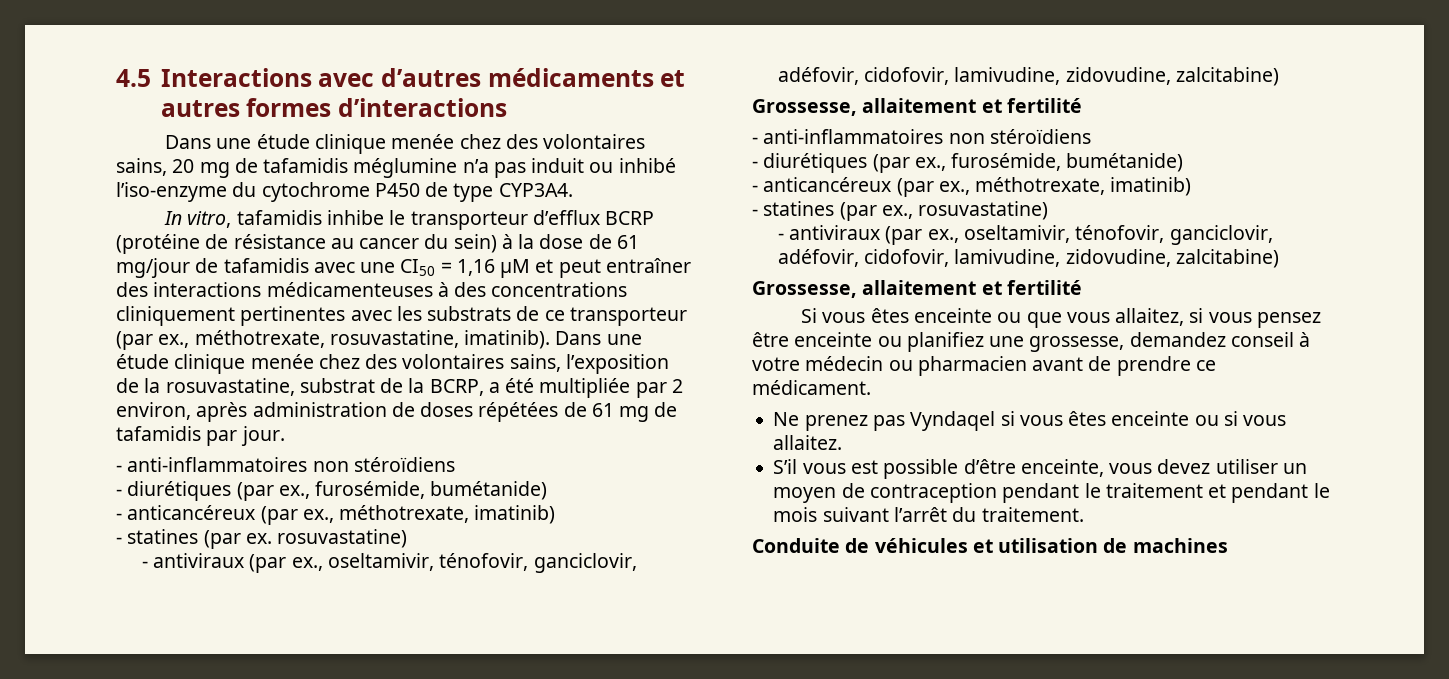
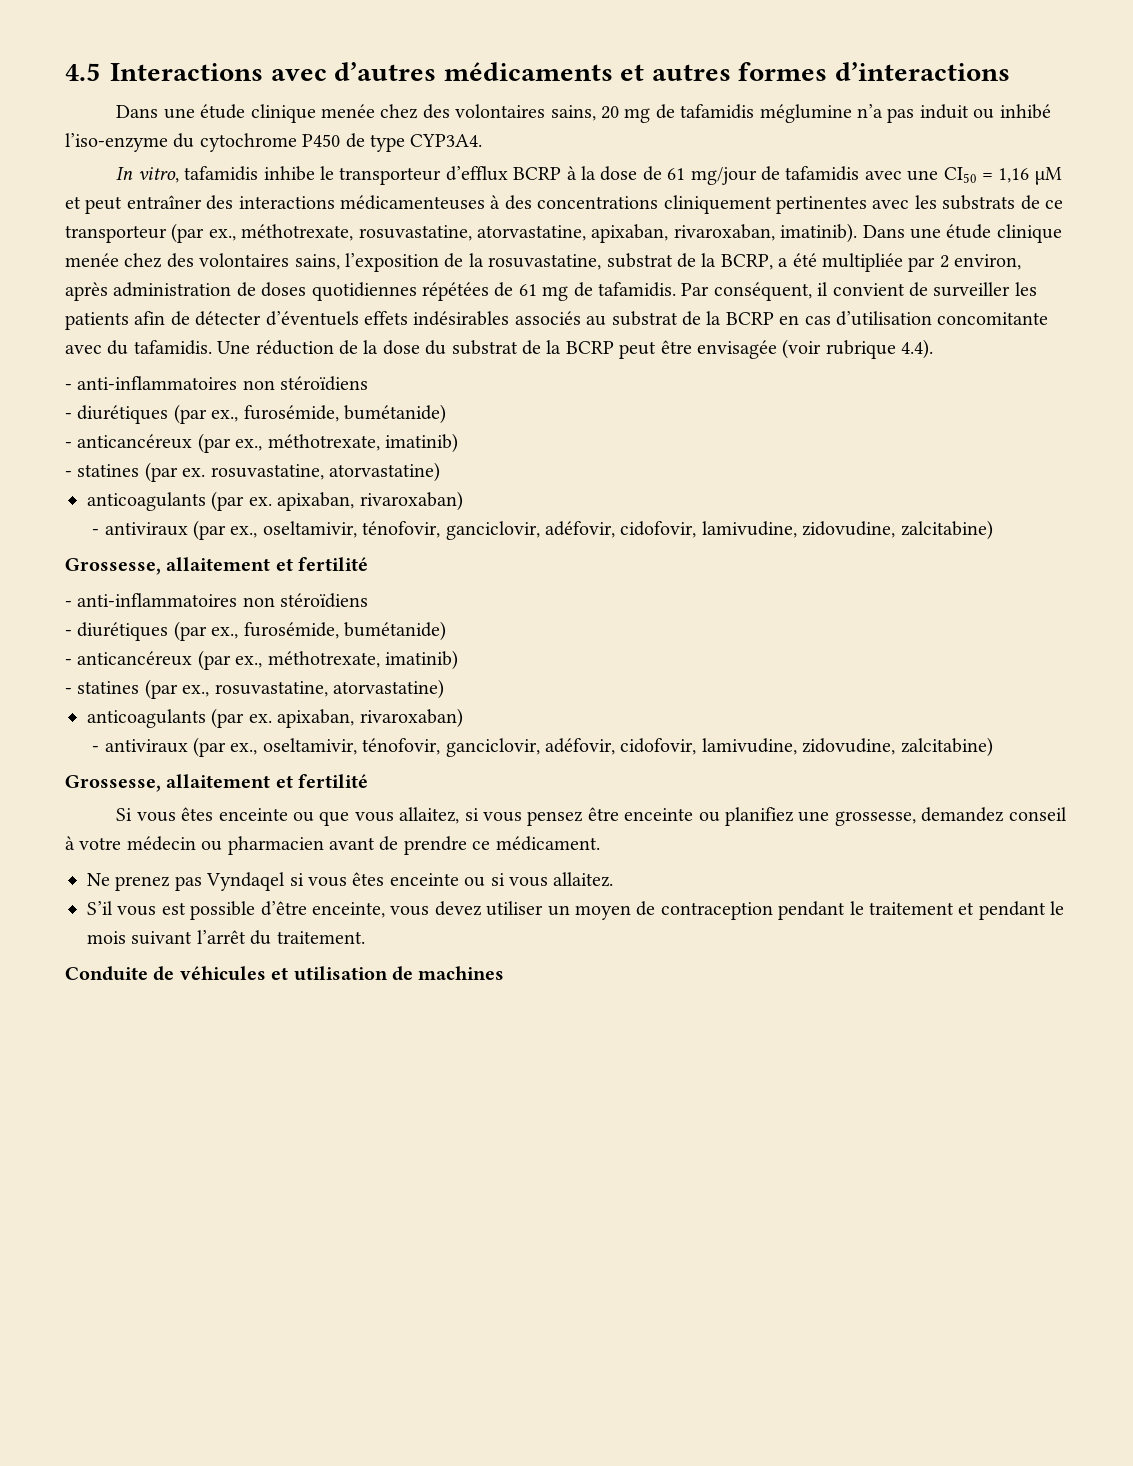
- In vitro, tafamidis inhibe le transporteur d’efflux BCRP (protéine de résistance au cancer du sein) à la dose de 61 mg/jour de tafamidis avec une CI50 = 1,16 µM et peut entraîner des interactions médicamenteuses à des concentrations cliniquement pertinentes avec les substrats de ce transporteur (par ex., méthotrexate, rosuvastatine, imatinib).
+ In vitro, tafamidis inhibe le transporteur d’efflux BCRP à la dose de 61 mg/jour de tafamidis avec une CI50 = 1,16 µM et peut entraîner des interactions médicamenteuses à des concentrations cliniquement pertinentes avec les substrats de ce transporteur (par ex., méthotrexate, rosuvastatine, atorvastatine, apixaban, rivaroxaban, imatinib).
- Dans une étude clinique menée chez des volontaires sains, l’exposition de la rosuvastatine, substrat de la BCRP, a été multipliée par 2 environ, après administration de doses répétées de 61 mg de tafamidis par jour.
+ Dans une étude clinique menée chez des volontaires sains, l’exposition de la rosuvastatine, substrat de la BCRP, a été multipliée par 2 environ, après administration de doses quotidiennes répétées de 61 mg de tafamidis. Par conséquent, il convient de surveiller les patients afin de détecter d’éventuels effets indésirables associés au substrat de la BCRP en cas d’utilisation concomitante avec du tafamidis. Une réduction de la dose du substrat de la BCRP peut être envisagée (voir rubrique 4.4).
- - statines (par ex. rosuvastatine)
+ - statines (par ex. rosuvastatine, atorvastatine)
+ anticoagulants (par ex. apixaban, rivaroxaban)
- - statines (par ex., rosuvastatine)
+ - statines (par ex., rosuvastatine, atorvastatine)
+ anticoagulants (par ex. apixaban, rivaroxaban)

